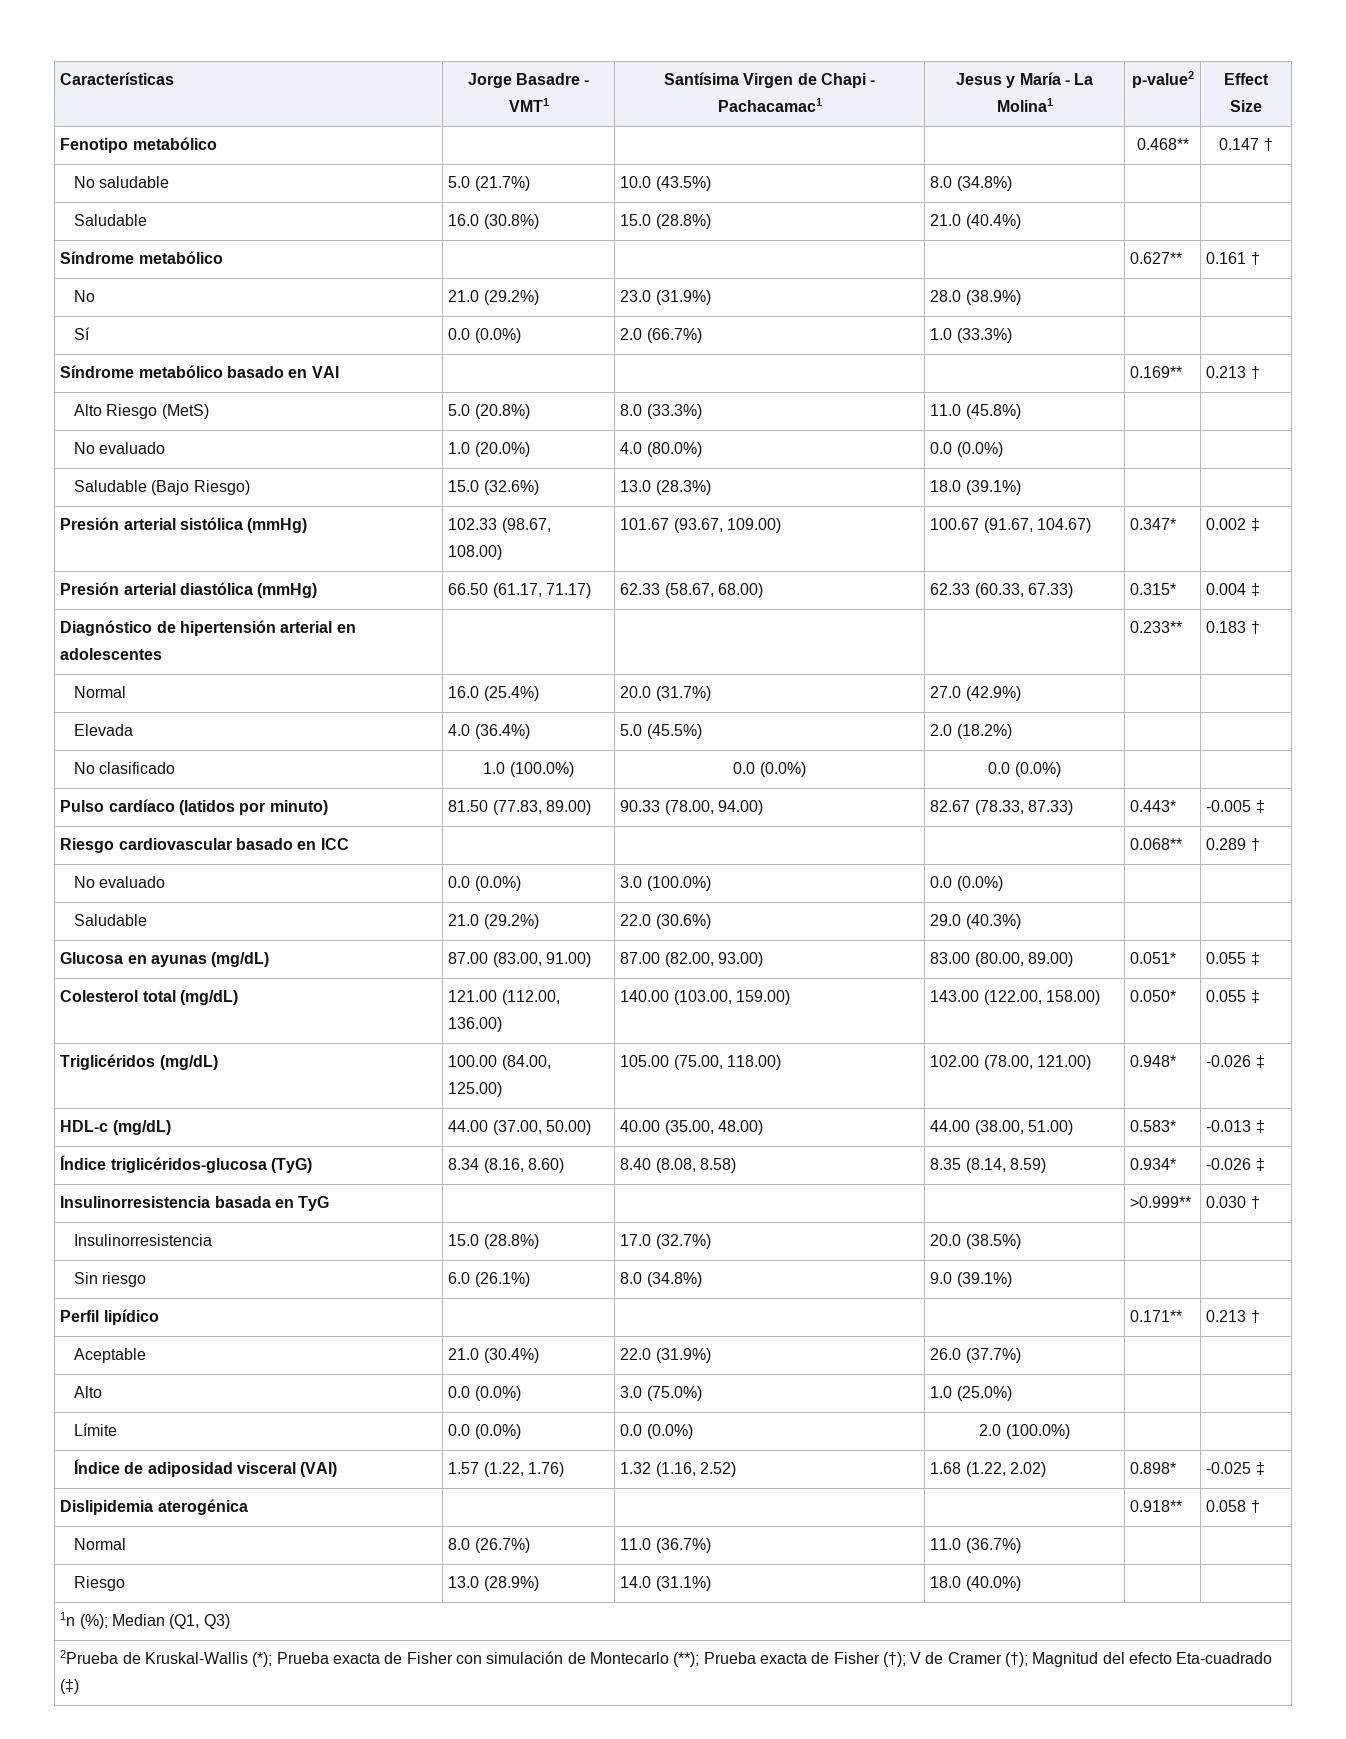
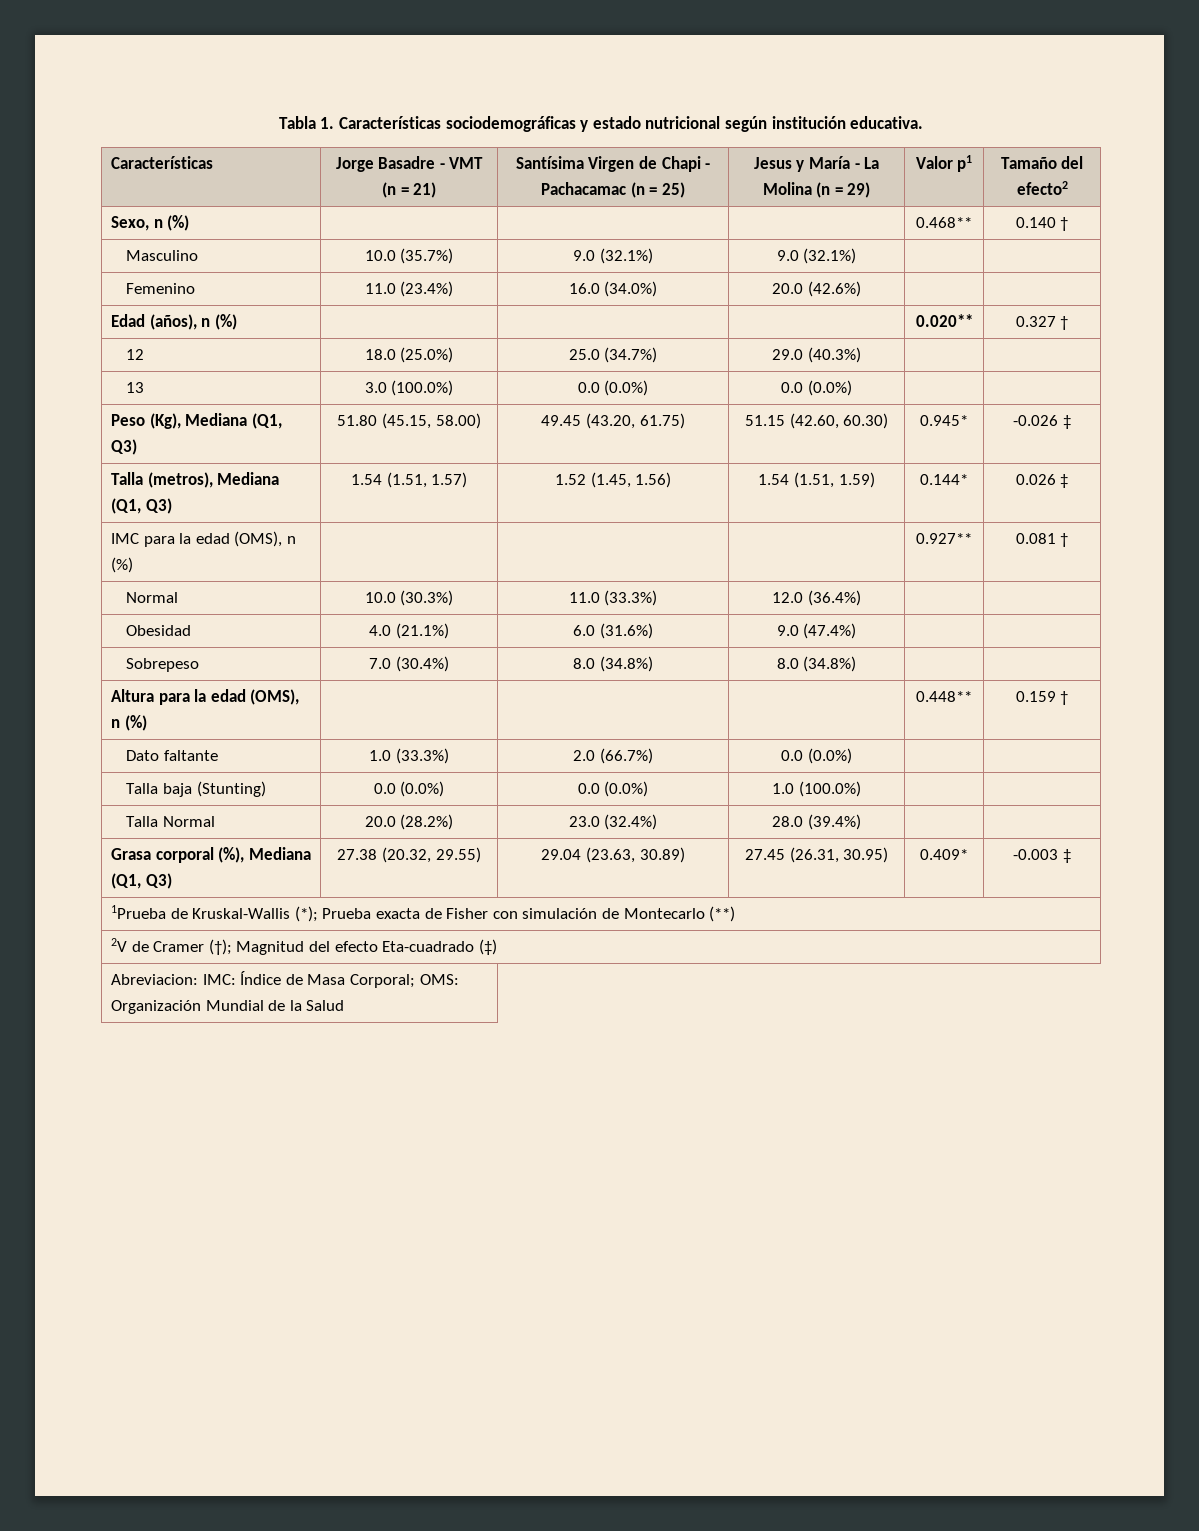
+ Tabla 1. Características sociodemográficas y estado nutricional según institución educativa.
- Características | Jorge Basadre - VMT1 | Santísima Virgen de Chapi - Pachacamac1 | Jesus y María - La Molina1 | p-value2 | Effect Size
- Fenotipo metabólico | | | | 0.468** | 0.147 †
- No saludable | 5.0 (21.7%) | 10.0 (43.5%) | 8.0 (34.8%) | |
- Saludable | 16.0 (30.8%) | 15.0 (28.8%) | 21.0 (40.4%) | |
- Síndrome metabólico | | | | 0.627** | 0.161 †
- No | 21.0 (29.2%) | 23.0 (31.9%) | 28.0 (38.9%) | |
- Sí | 0.0 (0.0%) | 2.0 (66.7%) | 1.0 (33.3%) | |
- Síndrome metabólico basado en VAI | | | | 0.169** | 0.213 †
- Alto Riesgo (MetS) | 5.0 (20.8%) | 8.0 (33.3%) | 11.0 (45.8%) | |
- No evaluado | 1.0 (20.0%) | 4.0 (80.0%) | 0.0 (0.0%) | |
- Saludable (Bajo Riesgo) | 15.0 (32.6%) | 13.0 (28.3%) | 18.0 (39.1%) | |
- Presión arterial sistólica (mmHg) | 102.33 (98.67, 108.00) | 101.67 (93.67, 109.00) | 100.67 (91.67, 104.67) | 0.347* | 0.002 ‡
- Presión arterial diastólica (mmHg) | 66.50 (61.17, 71.17) | 62.33 (58.67, 68.00) | 62.33 (60.33, 67.33) | 0.315* | 0.004 ‡
- Diagnóstico de hipertensión arterial en adolescentes | | | | 0.233** | 0.183 †
- Normal | 16.0 (25.4%) | 20.0 (31.7%) | 27.0 (42.9%) | |
- Elevada | 4.0 (36.4%) | 5.0 (45.5%) | 2.0 (18.2%) | |
- No clasificado | 1.0 (100.0%) | 0.0 (0.0%) | 0.0 (0.0%) | |
+ Características | Jorge Basadre - VMT (n = 21) | Santísima Virgen de Chapi - Pachacamac (n = 25) | Jesus y María - La Molina (n = 29) | Valor p1 | Tamaño del efecto2
+ Sexo, n (%) | | | | 0.468** | 0.140 †
+ Masculino | 10.0 (35.7%) | 9.0 (32.1%) | 9.0 (32.1%) | |
+ Femenino | 11.0 (23.4%) | 16.0 (34.0%) | 20.0 (42.6%) | |
+ Edad (años), n (%) | | | | 0.020** | 0.327 †
+ 12 | 18.0 (25.0%) | 25.0 (34.7%) | 29.0 (40.3%) | |
+ 13 | 3.0 (100.0%) | 0.0 (0.0%) | 0.0 (0.0%) | |
- Pulso cardíaco (latidos por minuto) | 81.50 (77.83, 89.00) | 90.33 (78.00, 94.00) | 82.67 (78.33, 87.33) | 0.443* | -0.005 ‡
- Riesgo cardiovascular basado en ICC | | | | 0.068** | 0.289 †
- No evaluado | 0.0 (0.0%) | 3.0 (100.0%) | 0.0 (0.0%) | |
- Saludable | 21.0 (29.2%) | 22.0 (30.6%) | 29.0 (40.3%) | |
- Glucosa en ayunas (mg/dL) | 87.00 (83.00, 91.00) | 87.00 (82.00, 93.00) | 83.00 (80.00, 89.00) | 0.051* | 0.055 ‡
- Colesterol total (mg/dL) | 121.00 (112.00, 136.00) | 140.00 (103.00, 159.00) | 143.00 (122.00, 158.00) | 0.050* | 0.055 ‡
- Triglicéridos (mg/dL) | 100.00 (84.00, 125.00) | 105.00 (75.00, 118.00) | 102.00 (78.00, 121.00) | 0.948* | -0.026 ‡
- HDL-c (mg/dL) | 44.00 (37.00, 50.00) | 40.00 (35.00, 48.00) | 44.00 (38.00, 51.00) | 0.583* | -0.013 ‡
- Índice triglicéridos-glucosa (TyG) | 8.34 (8.16, 8.60) | 8.40 (8.08, 8.58) | 8.35 (8.14, 8.59) | 0.934* | -0.026 ‡
- Insulinorresistencia basada en TyG | | | | >0.999** | 0.030 †
- Insulinorresistencia | 15.0 (28.8%) | 17.0 (32.7%) | 20.0 (38.5%) | |
- Sin riesgo | 6.0 (26.1%) | 8.0 (34.8%) | 9.0 (39.1%) | |
- Perfil lipídico | | | | 0.171** | 0.213 †
- Aceptable | 21.0 (30.4%) | 22.0 (31.9%) | 26.0 (37.7%) | |
- Alto | 0.0 (0.0%) | 3.0 (75.0%) | 1.0 (25.0%) | |
- Límite | 0.0 (0.0%) | 0.0 (0.0%) | 2.0 (100.0%) | |
+ Peso (Kg), Mediana (Q1, Q3) | 51.80 (45.15, 58.00) | 49.45 (43.20, 61.75) | 51.15 (42.60, 60.30) | 0.945* | -0.026 ‡
+ Talla (metros), Mediana (Q1, Q3) | 1.54 (1.51, 1.57) | 1.52 (1.45, 1.56) | 1.54 (1.51, 1.59) | 0.144* | 0.026 ‡
+ IMC para la edad (OMS), n (%) | | | | 0.927** | 0.081 †
+ Normal | 10.0 (30.3%) | 11.0 (33.3%) | 12.0 (36.4%) | |
+ Obesidad | 4.0 (21.1%) | 6.0 (31.6%) | 9.0 (47.4%) | |
+ Sobrepeso | 7.0 (30.4%) | 8.0 (34.8%) | 8.0 (34.8%) | |
+ Altura para la edad (OMS), n (%) | | | | 0.448** | 0.159 †
+ Dato faltante | 1.0 (33.3%) | 2.0 (66.7%) | 0.0 (0.0%) | |
+ Talla baja (Stunting) | 0.0 (0.0%) | 0.0 (0.0%) | 1.0 (100.0%) | |
- Índice de adiposidad visceral (VAI) | 1.57 (1.22, 1.76) | 1.32 (1.16, 2.52) | 1.68 (1.22, 2.02) | 0.898* | -0.025 ‡
- Dislipidemia aterogénica | | | | 0.918** | 0.058 †
- Normal | 8.0 (26.7%) | 11.0 (36.7%) | 11.0 (36.7%) | |
- Riesgo | 13.0 (28.9%) | 14.0 (31.1%) | 18.0 (40.0%) | |
- 1n (%); Median (Q1, Q3)
- 2Prueba de Kruskal-Wallis (*); Prueba exacta de Fisher con simulación de Montecarlo (**); Prueba exacta de Fisher (†); V de Cramer (†); Magnitud del efecto Eta-cuadrado (‡)
+ Talla Normal | 20.0 (28.2%) | 23.0 (32.4%) | 28.0 (39.4%) | |
+ Grasa corporal (%), Mediana (Q1, Q3) | 27.38 (20.32, 29.55) | 29.04 (23.63, 30.89) | 27.45 (26.31, 30.95) | 0.409* | -0.003 ‡
+ 1Prueba de Kruskal-Wallis (*); Prueba exacta de Fisher con simulación de Montecarlo (**)
+ 2V de Cramer (†); Magnitud del efecto Eta-cuadrado (‡)
+ Abreviacion: IMC: Índice de Masa Corporal; OMS: Organización Mundial de la Salud

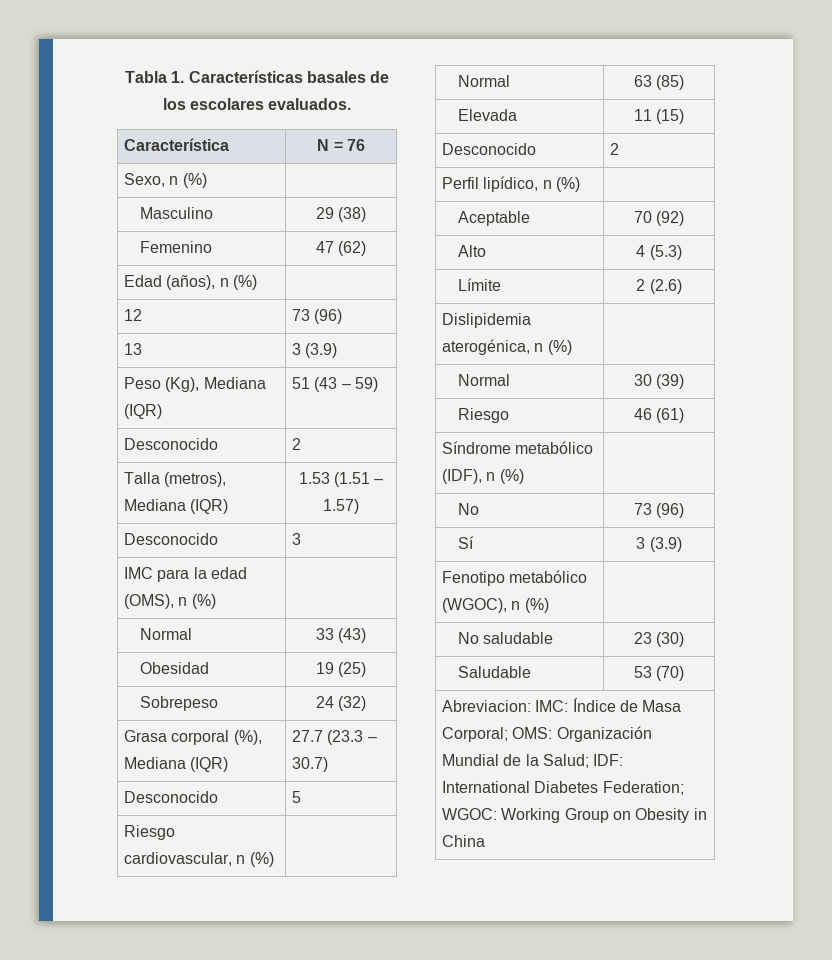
- Tabla 1. Características sociodemográficas y estado nutricional según institución educativa.
- Características | Jorge Basadre - VMT (n = 21) | Santísima Virgen de Chapi - Pachacamac (n = 25) | Jesus y María - La Molina (n = 29) | Valor p1 | Tamaño del efecto2
- Sexo, n (%) | | | | 0.468** | 0.140 †
- Masculino | 10.0 (35.7%) | 9.0 (32.1%) | 9.0 (32.1%) | |
- Femenino | 11.0 (23.4%) | 16.0 (34.0%) | 20.0 (42.6%) | |
- Edad (años), n (%) | | | | 0.020** | 0.327 †
- 12 | 18.0 (25.0%) | 25.0 (34.7%) | 29.0 (40.3%) | |
- 13 | 3.0 (100.0%) | 0.0 (0.0%) | 0.0 (0.0%) | |
- Peso (Kg), Mediana (Q1, Q3) | 51.80 (45.15, 58.00) | 49.45 (43.20, 61.75) | 51.15 (42.60, 60.30) | 0.945* | -0.026 ‡
- Talla (metros), Mediana (Q1, Q3) | 1.54 (1.51, 1.57) | 1.52 (1.45, 1.56) | 1.54 (1.51, 1.59) | 0.144* | 0.026 ‡
+ Tabla 1. Características basales de los escolares evaluados.
+ Característica | N = 76
+ Sexo, n (%) |
+ Masculino | 29 (38)
+ Femenino | 47 (62)
+ Edad (años), n (%) |
+ 12 | 73 (96)
+ 13 | 3 (3.9)
+ Peso (Kg), Mediana (IQR) | 51 (43 – 59)
+ Desconocido | 2
+ Talla (metros), Mediana (IQR) | 1.53 (1.51 – 1.57)
+ Desconocido | 3
- IMC para la edad (OMS), n (%) | | | | 0.927** | 0.081 †
- Normal | 10.0 (30.3%) | 11.0 (33.3%) | 12.0 (36.4%) | |
- Obesidad | 4.0 (21.1%) | 6.0 (31.6%) | 9.0 (47.4%) | |
- Sobrepeso | 7.0 (30.4%) | 8.0 (34.8%) | 8.0 (34.8%) | |
- Altura para la edad (OMS), n (%) | | | | 0.448** | 0.159 †
- Dato faltante | 1.0 (33.3%) | 2.0 (66.7%) | 0.0 (0.0%) | |
- Talla baja (Stunting) | 0.0 (0.0%) | 0.0 (0.0%) | 1.0 (100.0%) | |
- Talla Normal | 20.0 (28.2%) | 23.0 (32.4%) | 28.0 (39.4%) | |
- Grasa corporal (%), Mediana (Q1, Q3) | 27.38 (20.32, 29.55) | 29.04 (23.63, 30.89) | 27.45 (26.31, 30.95) | 0.409* | -0.003 ‡
- 1Prueba de Kruskal-Wallis (*); Prueba exacta de Fisher con simulación de Montecarlo (**)
- 2V de Cramer (†); Magnitud del efecto Eta-cuadrado (‡)
+ IMC para la edad (OMS), n (%) |
+ Normal | 33 (43)
+ Obesidad | 19 (25)
+ Sobrepeso | 24 (32)
+ Grasa corporal (%), Mediana (IQR) | 27.7 (23.3 – 30.7)
+ Desconocido | 5
+ Riesgo cardiovascular, n (%) |
+ Normal | 63 (85)
+ Elevada | 11 (15)
+ Desconocido | 2
+ Perfil lipídico, n (%) |
+ Aceptable | 70 (92)
+ Alto | 4 (5.3)
+ Límite | 2 (2.6)
+ Dislipidemia aterogénica, n (%) |
+ Normal | 30 (39)
+ Riesgo | 46 (61)
+ Síndrome metabólico (IDF), n (%) |
+ No | 73 (96)
+ Sí | 3 (3.9)
+ Fenotipo metabólico (WGOC), n (%) |
+ No saludable | 23 (30)
+ Saludable | 53 (70)
- Abreviacion: IMC: Índice de Masa Corporal; OMS: Organización Mundial de la Salud
+ Abreviacion: IMC: Índice de Masa Corporal; OMS: Organización Mundial de la Salud; IDF: International Diabetes Federation; WGOC: Working Group on Obesity in China

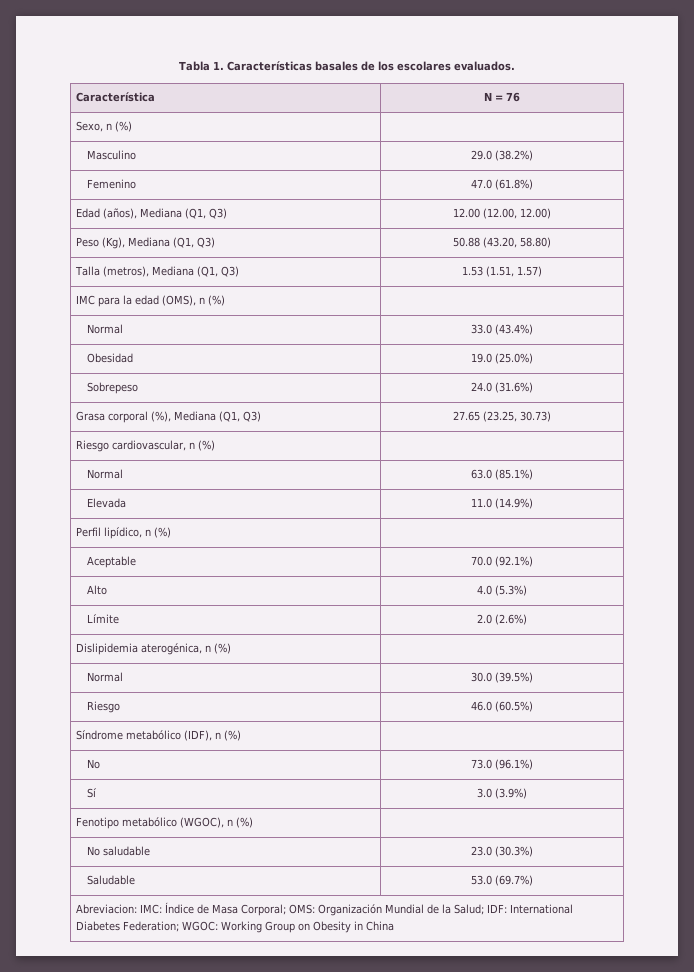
- Masculino | 29 (38)
+ Masculino | 29.0 (38.2%)
- Femenino | 47 (62)
+ Femenino | 47.0 (61.8%)
- Edad (años), n (%) |
- 12 | 73 (96)
- 13 | 3 (3.9)
- Peso (Kg), Mediana (IQR) | 51 (43 – 59)
- Desconocido | 2
+ Edad (años), Mediana (Q1, Q3) | 12.00 (12.00, 12.00)
+ Peso (Kg), Mediana (Q1, Q3) | 50.88 (43.20, 58.80)
- Talla (metros), Mediana (IQR) | 1.53 (1.51 – 1.57)
+ Talla (metros), Mediana (Q1, Q3) | 1.53 (1.51, 1.57)
- Desconocido | 3
- Normal | 33 (43)
+ Normal | 33.0 (43.4%)
- Obesidad | 19 (25)
+ Obesidad | 19.0 (25.0%)
- Sobrepeso | 24 (32)
+ Sobrepeso | 24.0 (31.6%)
- Grasa corporal (%), Mediana (IQR) | 27.7 (23.3 – 30.7)
- Desconocido | 5
+ Grasa corporal (%), Mediana (Q1, Q3) | 27.65 (23.25, 30.73)
- Normal | 63 (85)
+ Normal | 63.0 (85.1%)
- Elevada | 11 (15)
- Desconocido | 2
+ Elevada | 11.0 (14.9%)
- Aceptable | 70 (92)
+ Aceptable | 70.0 (92.1%)
- Alto | 4 (5.3)
+ Alto | 4.0 (5.3%)
- Límite | 2 (2.6)
+ Límite | 2.0 (2.6%)
- Normal | 30 (39)
+ Normal | 30.0 (39.5%)
- Riesgo | 46 (61)
+ Riesgo | 46.0 (60.5%)
- No | 73 (96)
+ No | 73.0 (96.1%)
- Sí | 3 (3.9)
+ Sí | 3.0 (3.9%)
- No saludable | 23 (30)
+ No saludable | 23.0 (30.3%)
- Saludable | 53 (70)
+ Saludable | 53.0 (69.7%)

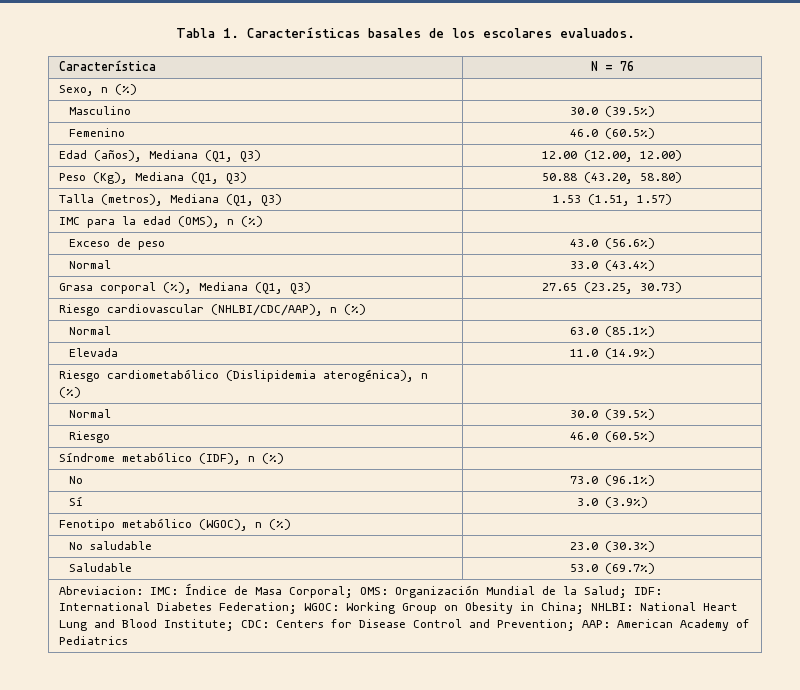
- Masculino | 29.0 (38.2%)
+ Masculino | 30.0 (39.5%)
- Femenino | 47.0 (61.8%)
+ Femenino | 46.0 (60.5%)
+ Exceso de peso | 43.0 (56.6%)
  Normal | 33.0 (43.4%)
- Obesidad | 19.0 (25.0%)
- Sobrepeso | 24.0 (31.6%)
- Riesgo cardiovascular, n (%) |
+ Riesgo cardiovascular (NHLBI/CDC/AAP), n (%) |
- Perfil lipídico, n (%) |
- Aceptable | 70.0 (92.1%)
- Alto | 4.0 (5.3%)
- Límite | 2.0 (2.6%)
- Dislipidemia aterogénica, n (%) |
+ Riesgo cardiometabólico (Dislipidemia aterogénica), n (%) |
- Abreviacion: IMC: Índice de Masa Corporal; OMS: Organización Mundial de la Salud; IDF: International Diabetes Federation; WGOC: Working Group on Obesity in China
+ Abreviacion: IMC: Índice de Masa Corporal; OMS: Organización Mundial de la Salud; IDF: International Diabetes Federation; WGOC: Working Group on Obesity in China; NHLBI: National Heart Lung and Blood Institute; CDC: Centers for Disease Control and Prevention; AAP: American Academy of Pediatrics

